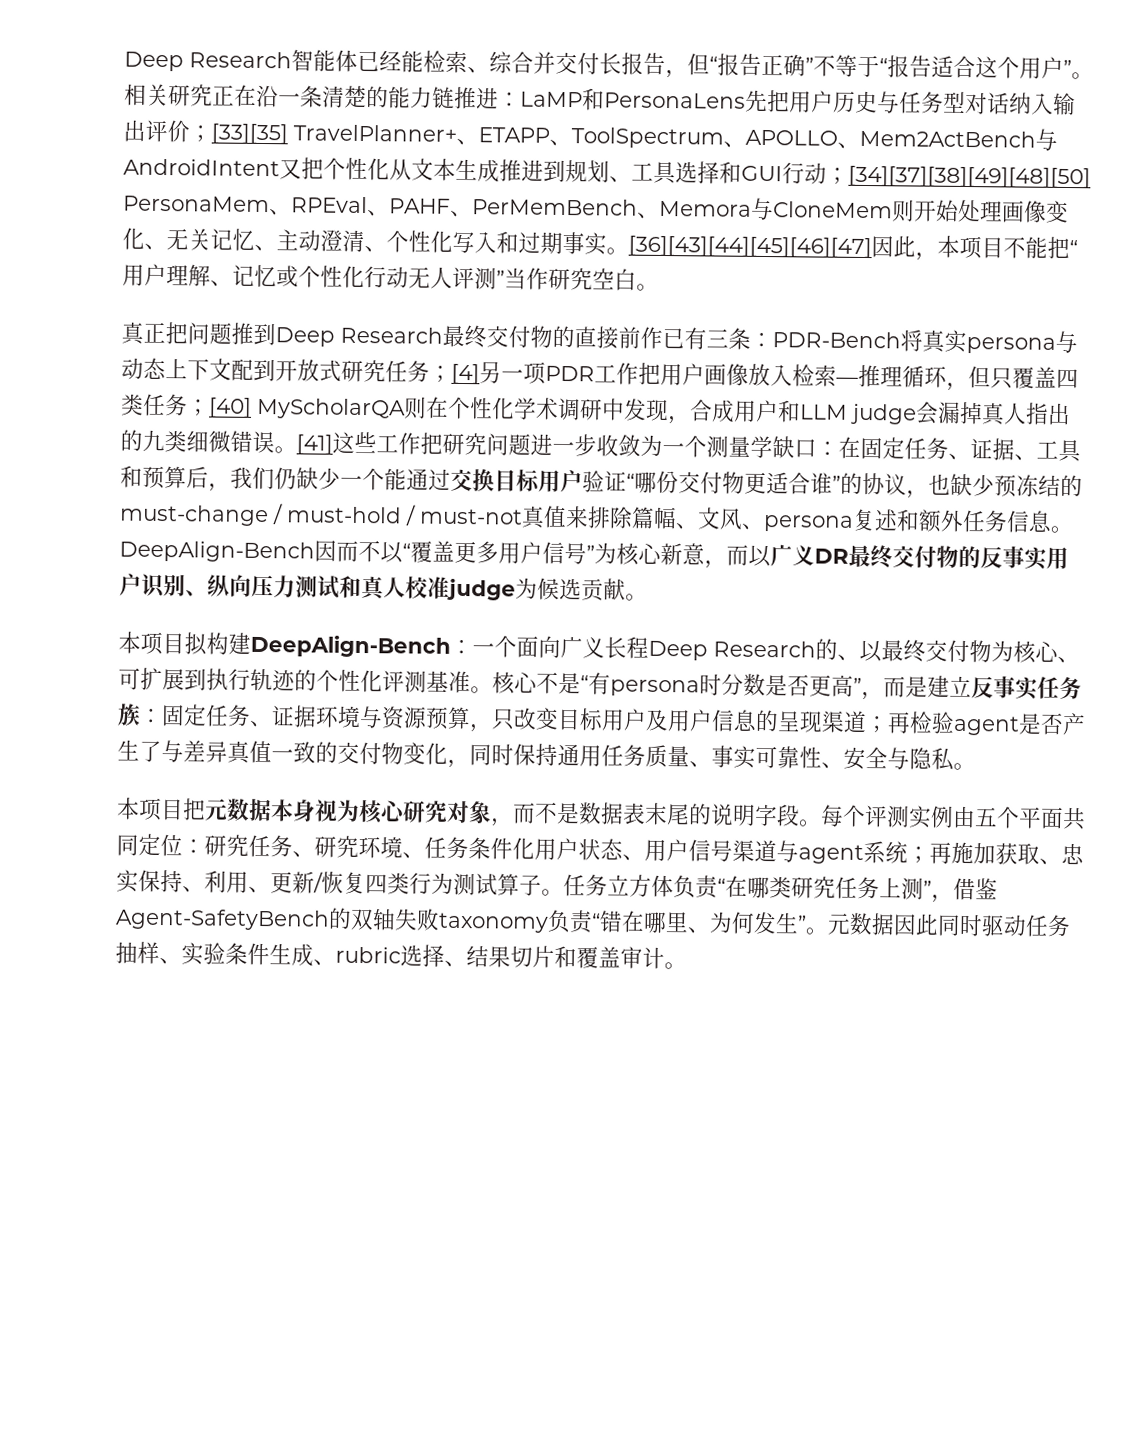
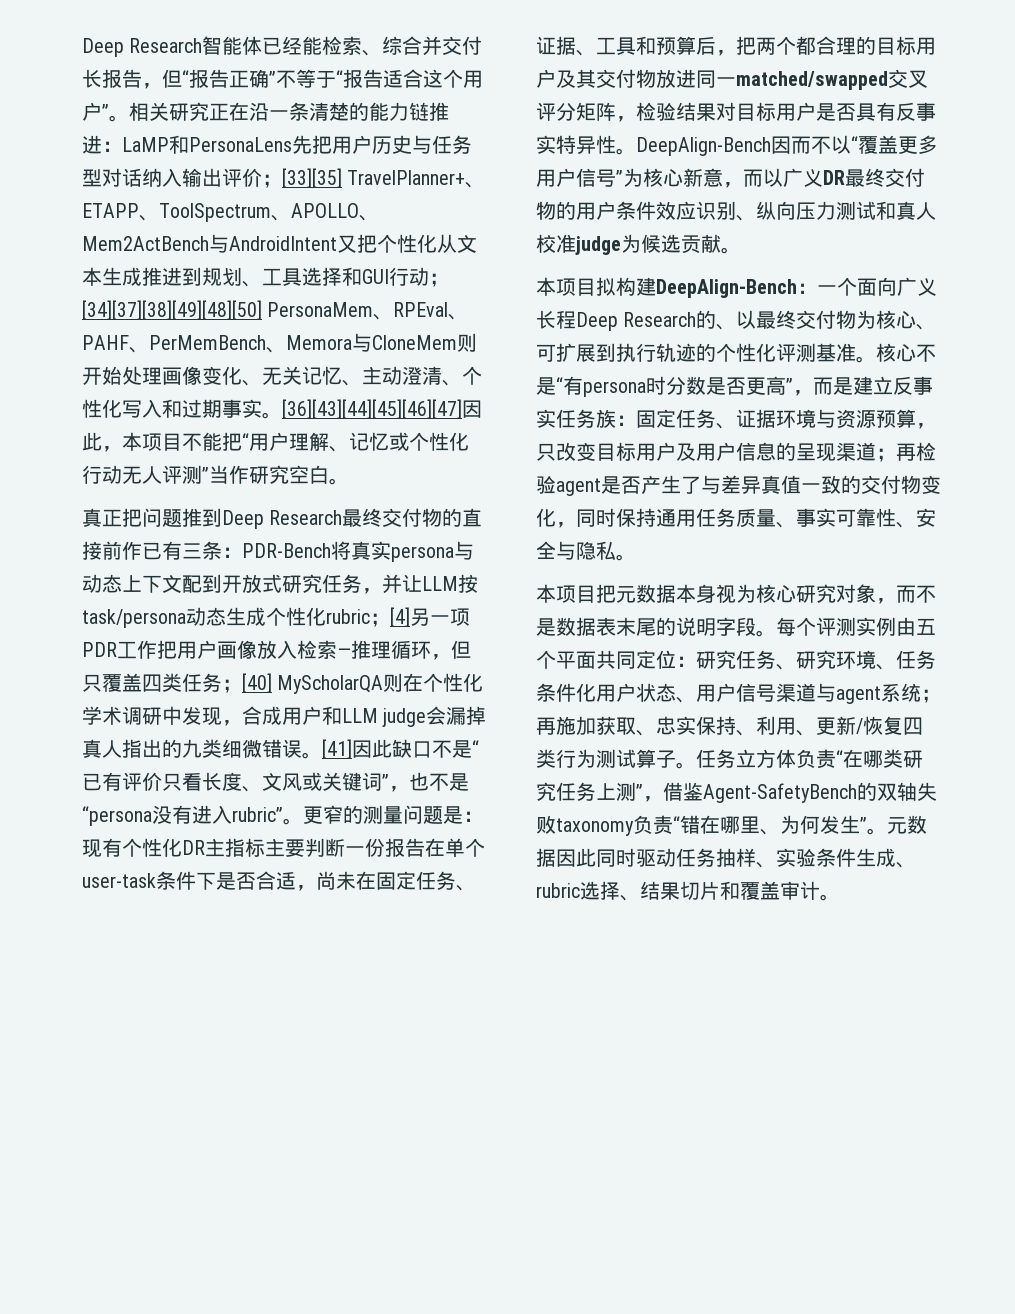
- PDR-Bench将真实persona与动态上下文配到开放式研究任务；
+ PDR-Bench将真实persona与动态上下文配到开放式研究任务，并让LLM按task/persona动态生成个性化rubric；
- [41]这些工作把研究问题进一步收敛为一个测量学缺口：在固定任务、证据、工具和预算后，我们仍缺少一个能通过交换目标用户验证“哪份交付物更适合谁”的协议，也缺少预冻结的must-change / must-hold / must-not真值来排除篇幅、文风、persona复述和额外任务信息。
+ [41]因此缺口不是“已有评价只看长度、文风或关键词”，也不是“persona没有进入rubric”。更窄的测量问题是：现有个性化DR主指标主要判断一份报告在单个user-task条件下是否合适，尚未在固定任务、证据、工具和预算后，把两个都合理的目标用户及其交付物放进同一matched/swapped交叉评分矩阵，检验结果对目标用户是否具有反事实特异性。
- DeepAlign-Bench因而不以“覆盖更多用户信号”为核心新意，而以广义DR最终交付物的反事实用户识别、纵向压力测试和真人校准judge为候选贡献。
+ DeepAlign-Bench因而不以“覆盖更多用户信号”为核心新意，而以广义DR最终交付物的用户条件效应识别、纵向压力测试和真人校准judge为候选贡献。

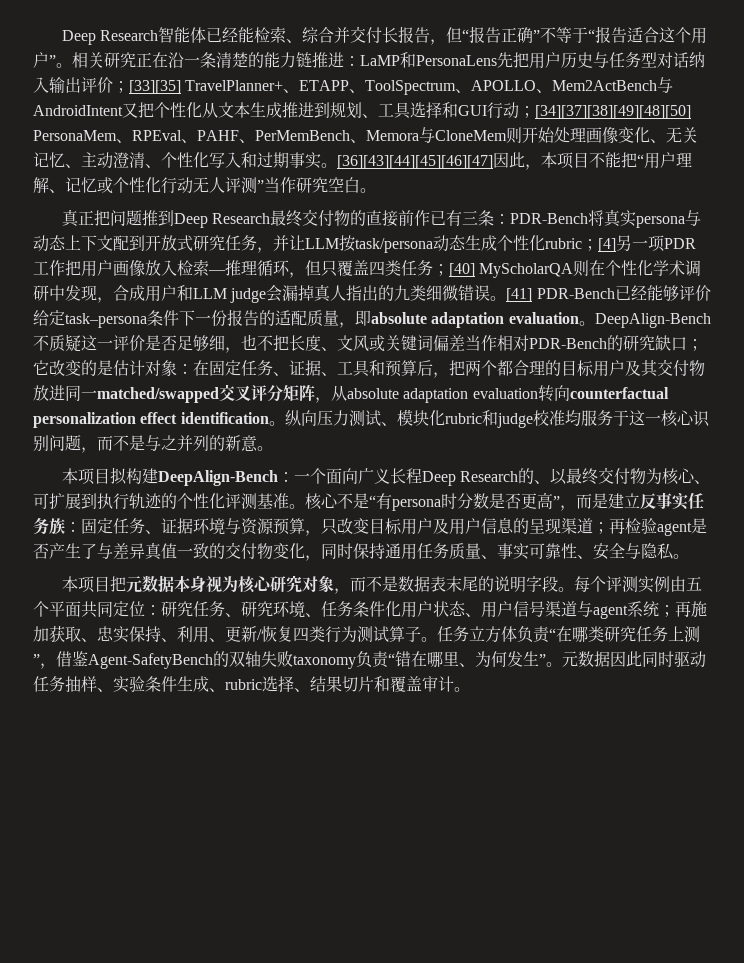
- [41]因此缺口不是“已有评价只看长度、文风或关键词”，也不是“persona没有进入rubric”。更窄的测量问题是：现有个性化DR主指标主要判断一份报告在单个user-task条件下是否合适，尚未在固定任务、证据、工具和预算后，把两个都合理的目标用户及其交付物放进同一matched/swapped交叉评分矩阵，检验结果对目标用户是否具有反事实特异性。DeepAlign-Bench因而不以“覆盖更多用户信号”为核心新意，而以广义DR最终交付物的用户条件效应识别、纵向压力测试和真人校准judge为候选贡献。
+ [41] PDR-Bench已经能够评价给定task–persona条件下一份报告的适配质量，即absolute adaptation evaluation。DeepAlign-Bench不质疑这一评价是否足够细，也不把长度、文风或关键词偏差当作相对PDR-Bench的研究缺口；它改变的是估计对象：在固定任务、证据、工具和预算后，把两个都合理的目标用户及其交付物放进同一matched/swapped交叉评分矩阵，从absolute adaptation evaluation转向counterfactual personalization effect identification。纵向压力测试、模块化rubric和judge校准均服务于这一核心识别问题，而不是与之并列的新意。

